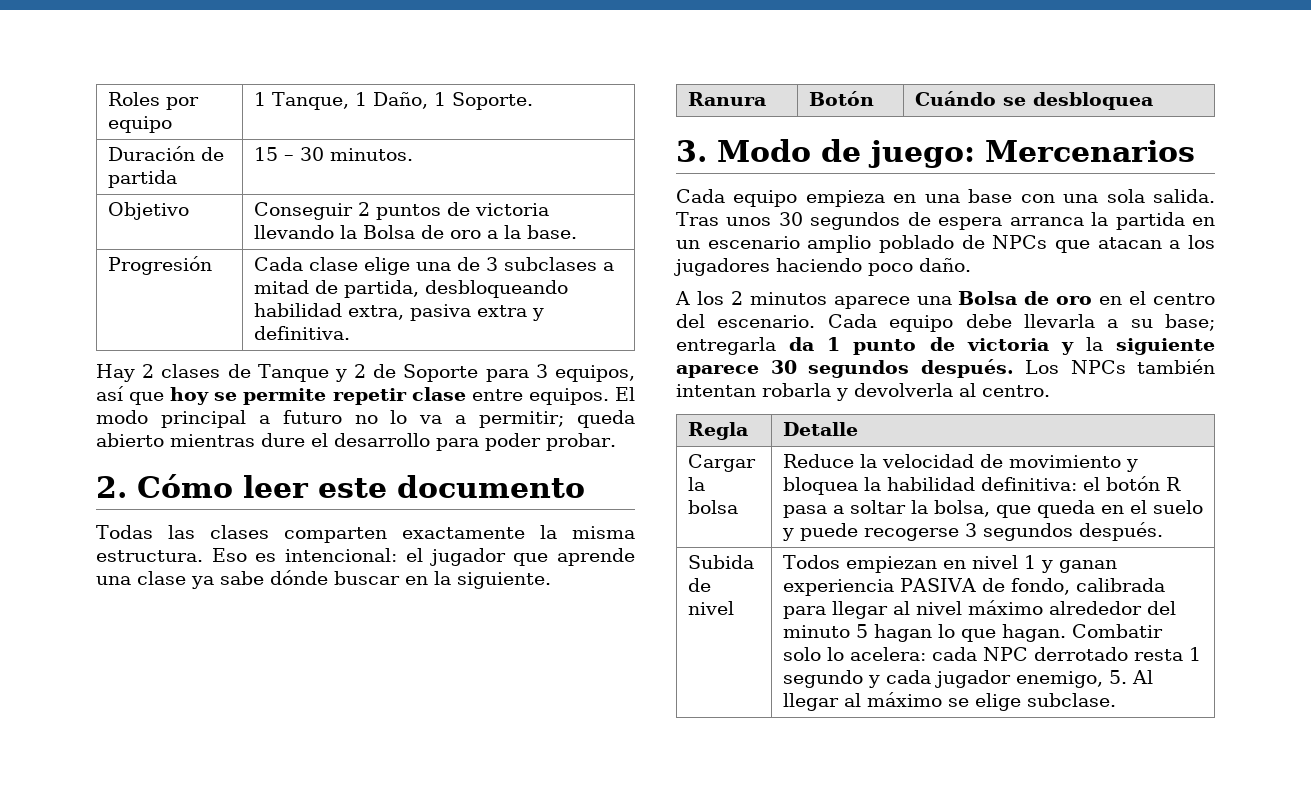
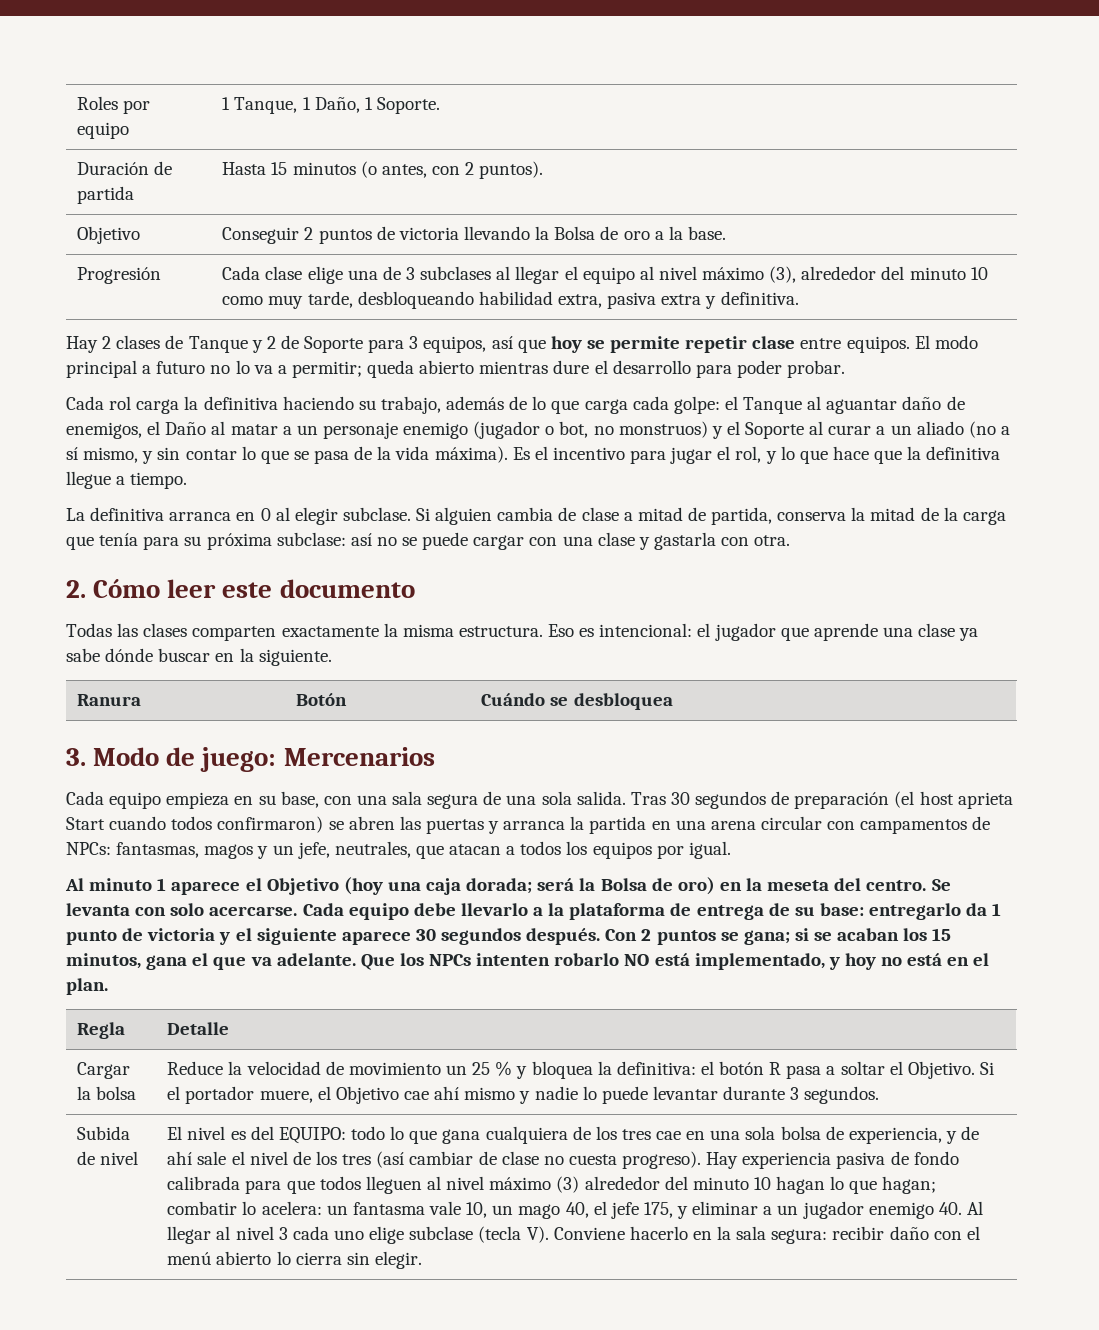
- Duración de partida | 15 – 30 minutos.
+ Duración de partida | Hasta 15 minutos (o antes, con 2 puntos).
- Progresión | Cada clase elige una de 3 subclases a mitad de partida, desbloqueando habilidad extra, pasiva extra y definitiva.
+ Progresión | Cada clase elige una de 3 subclases al llegar el equipo al nivel máximo (3), alrededor del minuto 10 como muy tarde, desbloqueando habilidad extra, pasiva extra y definitiva.
+ Cada rol carga la definitiva haciendo su trabajo, además de lo que carga cada golpe: el Tanque al aguantar daño de enemigos, el Daño al matar a un personaje enemigo (jugador o bot, no monstruos) y el Soporte al curar a un aliado (no a sí mismo, y sin contar lo que se pasa de la vida máxima). Es el incentivo para jugar el rol, y lo que hace que la definitiva llegue a tiempo.
+ La definitiva arranca en 0 al elegir subclase. Si alguien cambia de clase a mitad de partida, conserva la mitad de la carga que tenía para su próxima subclase: así no se puede cargar con una clase y gastarla con otra.
- Cada equipo empieza en una base con una sola salida.
+ Cada equipo empieza en su base, con una sala segura de una sola salida.
- Tras unos 30 segundos de espera arranca la partida en un escenario amplio poblado de NPCs que atacan a los jugadores haciendo poco daño.
- A los 2 minutos aparece una Bolsa de oro en el centro del escenario. Cada equipo debe llevarla a su base; entregarla da 1 punto de victoria y la siguiente aparece 30 segundos después.
+ Tras 30 segundos de preparación (el host aprieta Start cuando todos confirmaron) se abren las puertas y arranca la partida en una arena circular con campamentos de NPCs: fantasmas, magos y un jefe, neutrales, que atacan a todos los equipos por igual.
+ Al minuto 1 aparece el Objetivo (hoy una caja dorada; será la Bolsa de oro) en la meseta del centro. Se levanta con solo acercarse. Cada equipo debe llevarlo a la plataforma de entrega de su base: entregarlo da 1 punto de victoria y el siguiente aparece 30 segundos después.
- Los NPCs también intentan robarla y devolverla al centro.
+ Con 2 puntos se gana; si se acaban los 15 minutos, gana el que va adelante. Que los NPCs intenten robarlo NO está implementado, y hoy no está en el plan.
- Cargar la bolsa | Reduce la velocidad de movimiento y bloquea la habilidad definitiva: el botón R pasa a soltar la bolsa, que queda en el suelo y puede recogerse 3 segundos después.
- Subida de nivel | Todos empiezan en nivel 1 y ganan experiencia PASIVA de fondo, calibrada para llegar al nivel máximo alrededor del minuto 5 hagan lo que hagan. Combatir solo lo acelera: cada NPC derrotado resta 1 segundo y cada jugador enemigo, 5. Al llegar al máximo se elige subclase.
+ Cargar la bolsa | Reduce la velocidad de movimiento un 25 % y bloquea la definitiva: el botón R pasa a soltar el Objetivo. Si el portador muere, el Objetivo cae ahí mismo y nadie lo puede levantar durante 3 segundos.
+ Subida de nivel | El nivel es del EQUIPO: todo lo que gana cualquiera de los tres cae en una sola bolsa de experiencia, y de ahí sale el nivel de los tres (así cambiar de clase no cuesta progreso). Hay experiencia pasiva de fondo calibrada para que todos lleguen al nivel máximo (3) alrededor del minuto 10 hagan lo que hagan; combatir lo acelera: un fantasma vale 10, un mago 40, el jefe 175, y eliminar a un jugador enemigo 40. Al llegar al nivel 3 cada uno elige subclase (tecla V). Conviene hacerlo en la sala segura: recibir daño con el menú abierto lo cierra sin elegir.

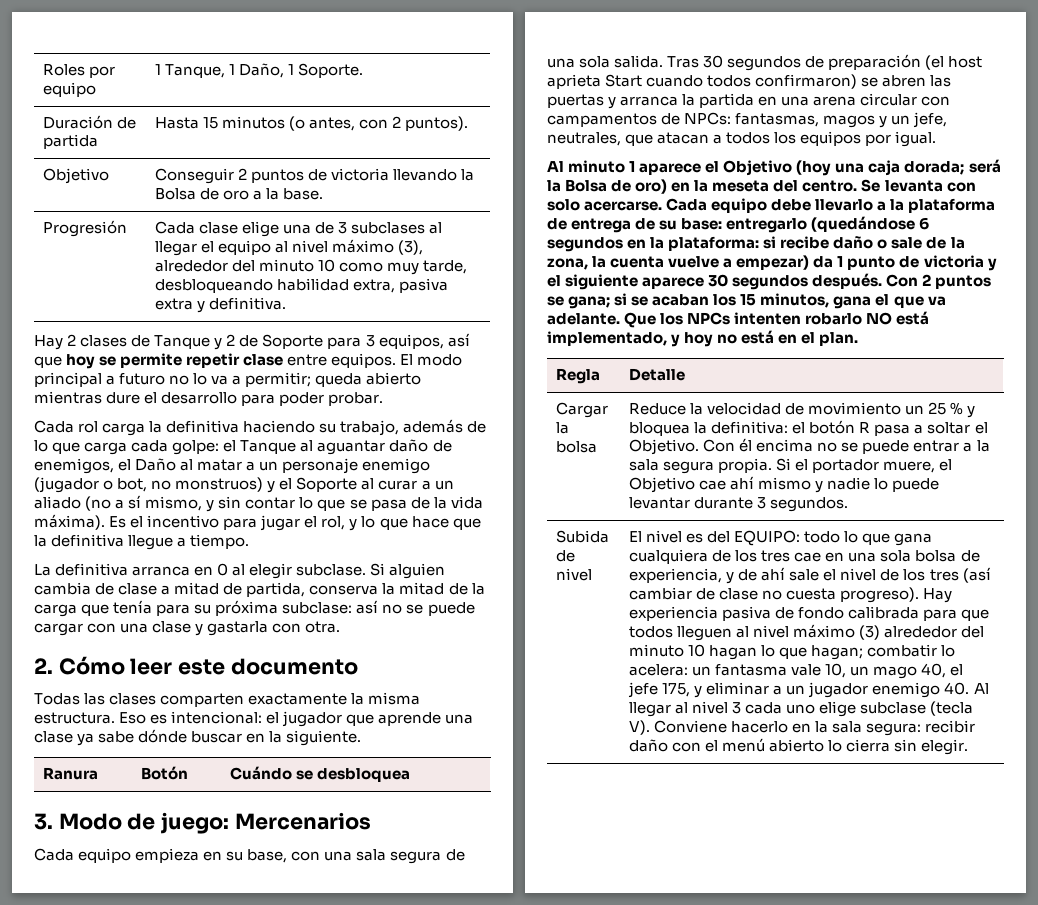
- Cada equipo debe llevarlo a la plataforma de entrega de su base: entregarlo da 1 punto de victoria y el siguiente aparece 30 segundos después.
+ Cada equipo debe llevarlo a la plataforma de entrega de su base: entregarlo (quedándose 6 segundos en la plataforma: si recibe daño o sale de la zona, la cuenta vuelve a empezar) da 1 punto de victoria y el siguiente aparece 30 segundos después.
+ Con él encima no se puede entrar a la sala segura propia.

